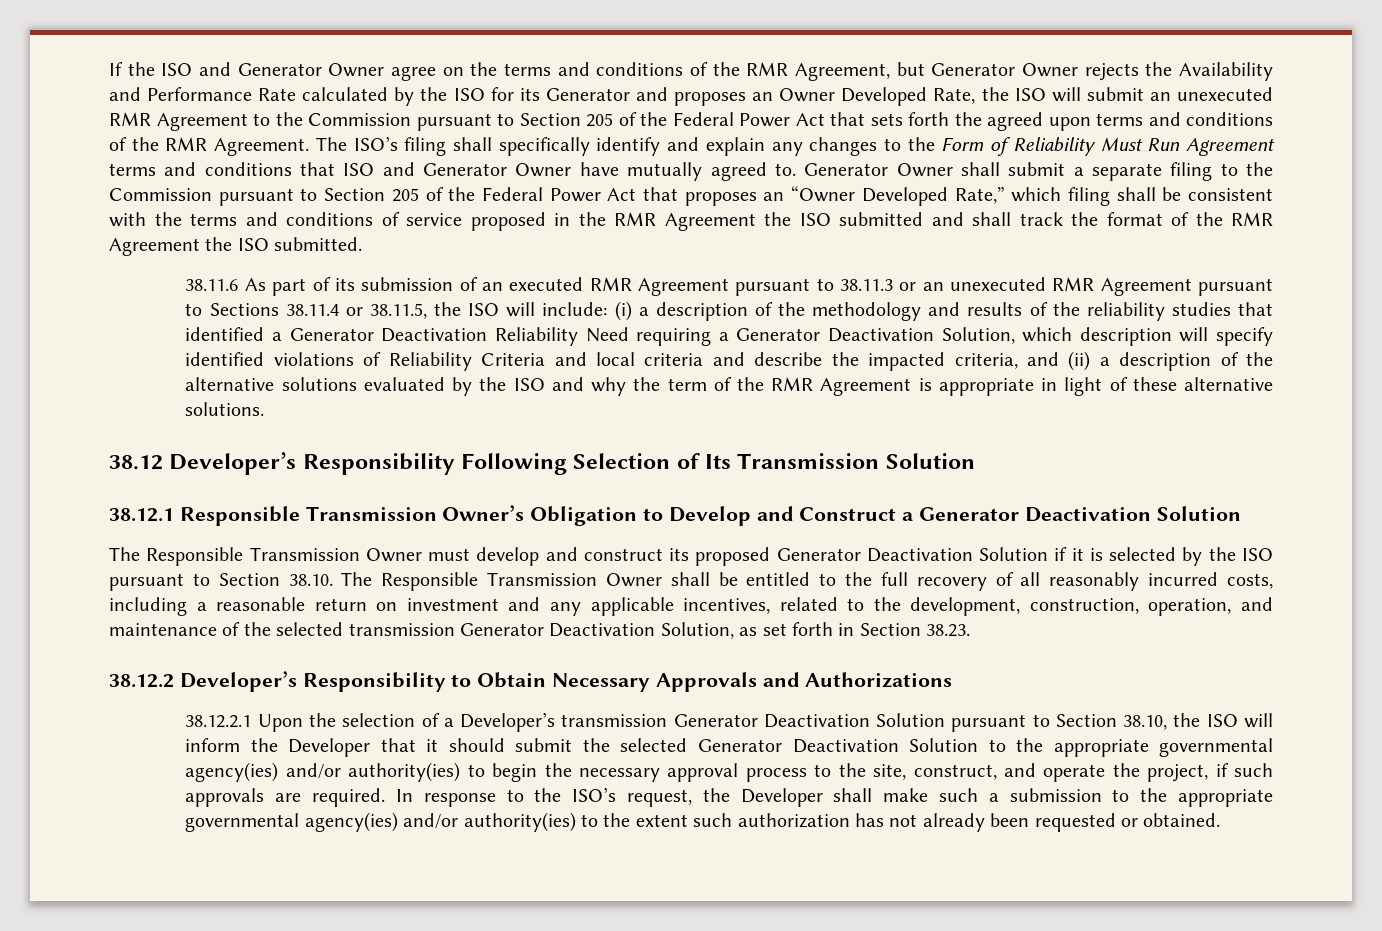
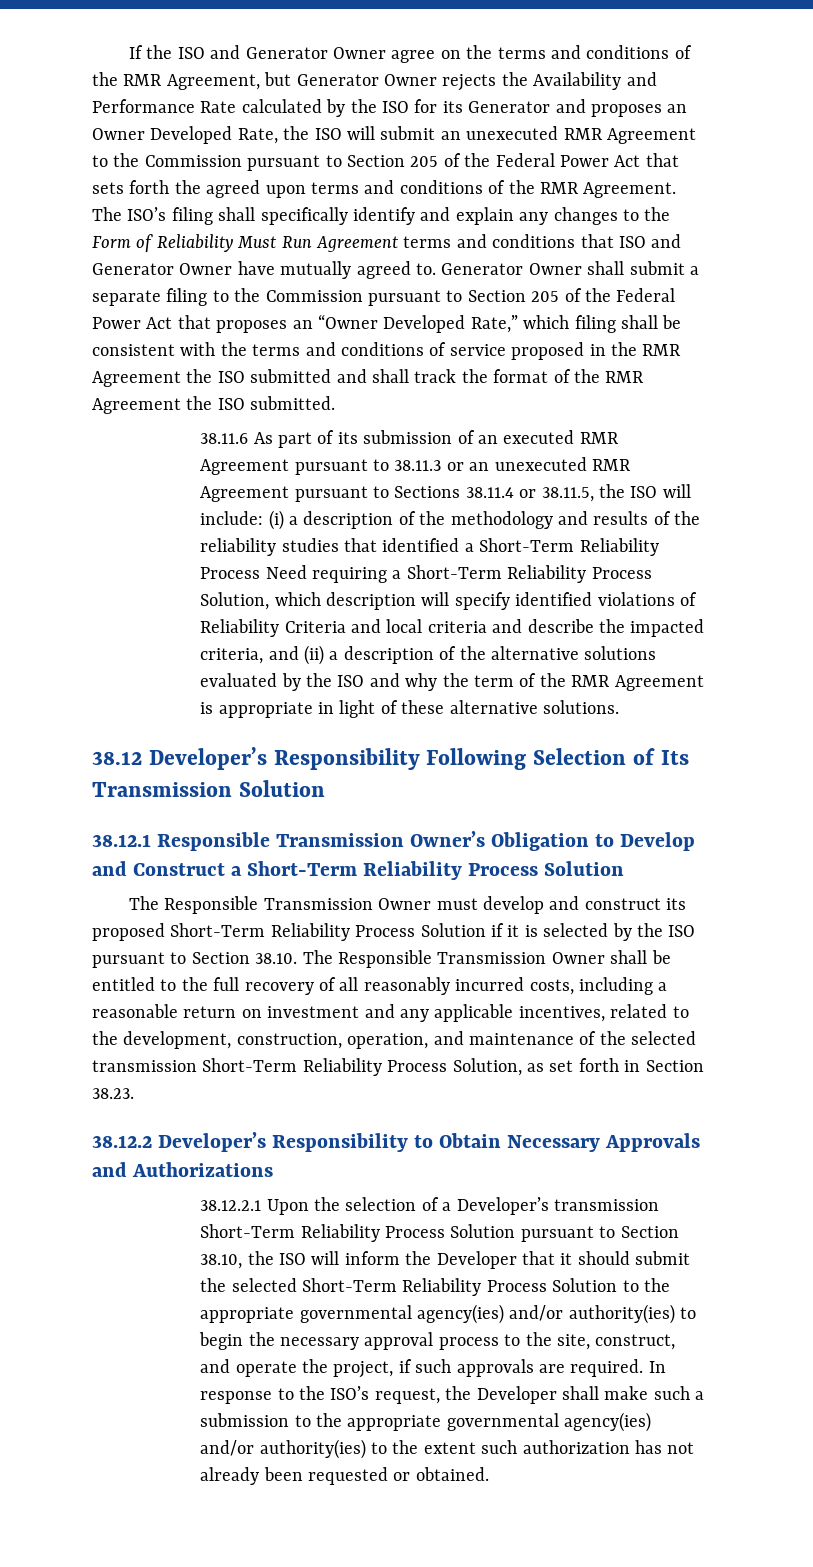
- (i) a description of the methodology and results of the reliability studies that identified a Generator Deactivation Reliability Need requiring a Generator Deactivation Solution, which description will specify identified violations of Reliability Criteria and local criteria and describe the impacted criteria, and (ii) a description of the alternative solutions evaluated by the ISO and why the term of the RMR Agreement is appropriate in light of these alternative solutions.
+ (i) a description of the methodology and results of the reliability studies that identified a Short-Term Reliability Process Need requiring a Short-Term Reliability Process Solution, which description will specify identified violations of Reliability Criteria and local criteria and describe the impacted criteria, and (ii) a description of the alternative solutions evaluated by the ISO and why the term of the RMR Agreement is appropriate in light of these alternative solutions.
- 38.12.1 Responsible Transmission Owner’s Obligation to Develop and Construct a Generator Deactivation Solution
+ 38.12.1 Responsible Transmission Owner’s Obligation to Develop and Construct a Short-Term Reliability Process Solution
- The Responsible Transmission Owner must develop and construct its proposed Generator Deactivation Solution if it is selected by the ISO pursuant to Section 38.10. The Responsible Transmission Owner shall be entitled to the full recovery of all reasonably incurred costs, including a reasonable return on investment and any applicable incentives, related to the development, construction, operation, and maintenance of the selected transmission Generator Deactivation Solution, as set forth in Section 38.23.
+ The Responsible Transmission Owner must develop and construct its proposed Short-Term Reliability Process Solution if it is selected by the ISO pursuant to Section 38.10. The Responsible Transmission Owner shall be entitled to the full recovery of all reasonably incurred costs, including a reasonable return on investment and any applicable incentives, related to the development, construction, operation, and maintenance of the selected transmission Short-Term Reliability Process Solution, as set forth in Section 38.23.
- 38.12.2.1 Upon the selection of a Developer’s transmission Generator Deactivation Solution pursuant to Section 38.10, the ISO will inform the Developer that it should submit the selected Generator Deactivation Solution to the appropriate governmental agency(ies) and/or authority(ies) to begin the necessary approval process to the site, construct, and operate the project, if such approvals are required.
+ 38.12.2.1 Upon the selection of a Developer’s transmission Short-Term Reliability Process Solution pursuant to Section 38.10, the ISO will inform the Developer that it should submit the selected Short-Term Reliability Process Solution to the appropriate governmental agency(ies) and/or authority(ies) to begin the necessary approval process to the site, construct, and operate the project, if such approvals are required.

